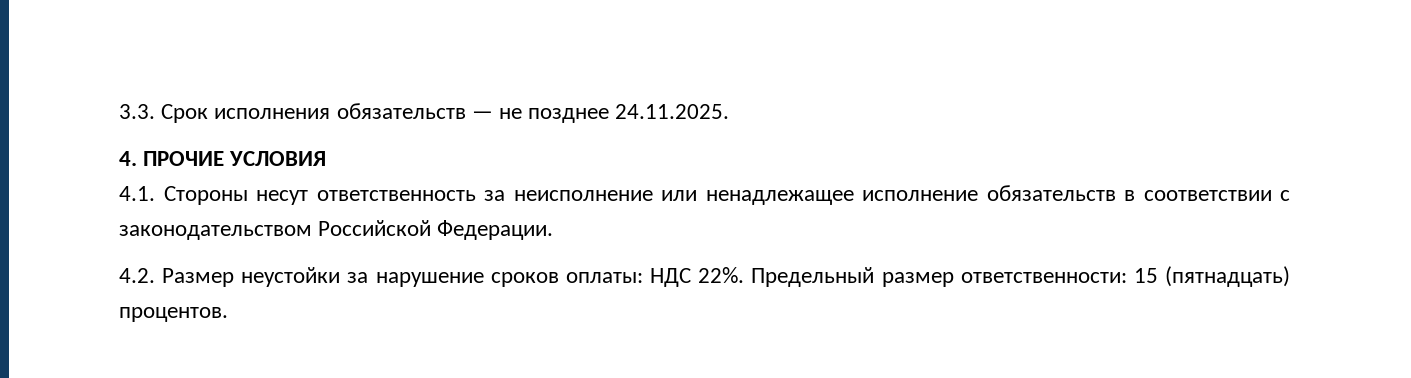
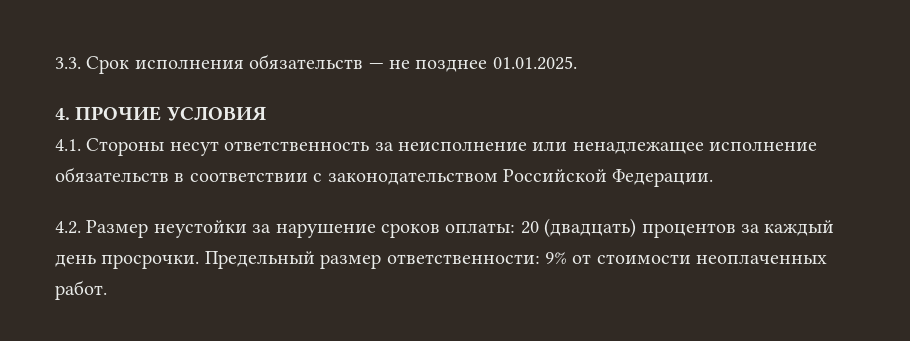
- 3.3. Срок исполнения обязательств — не позднее 24.11.2025.
+ 3.3. Срок исполнения обязательств — не позднее 01.01.2025.
- 4.2. Размер неустойки за нарушение сроков оплаты: НДС 22%. Предельный размер ответственности: 15 (пятнадцать) процентов.
+ 4.2. Размер неустойки за нарушение сроков оплаты: 20 (двадцать) процентов за каждый день просрочки. Предельный размер ответственности: 9% от стоимости неоплаченных работ.

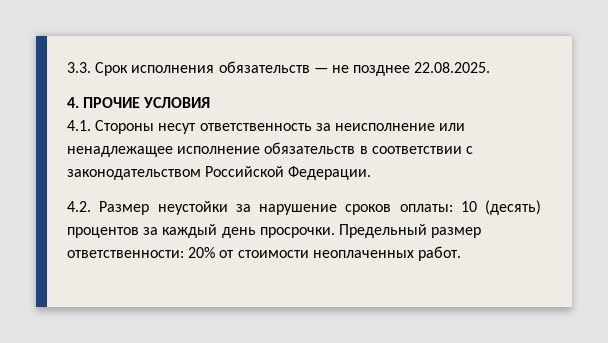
- 3.3. Срок исполнения обязательств — не позднее 01.01.2025.
+ 3.3. Срок исполнения обязательств — не позднее 22.08.2025.
- 4.2. Размер неустойки за нарушение сроков оплаты: 20 (двадцать) процентов за каждый день просрочки.
+ 4.2. Размер неустойки за нарушение сроков оплаты: 10 (десять) процентов за каждый день просрочки.
- Предельный размер ответственности: 9% от стоимости неоплаченных работ.
+ Предельный размер ответственности: 20% от стоимости неоплаченных работ.

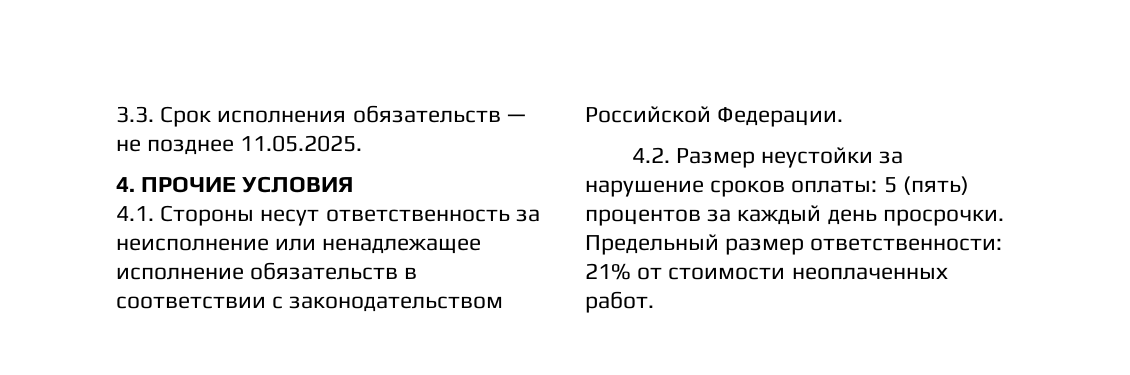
- 3.3. Срок исполнения обязательств — не позднее 22.08.2025.
+ 3.3. Срок исполнения обязательств — не позднее 11.05.2025.
- 4.2. Размер неустойки за нарушение сроков оплаты: 10 (десять) процентов за каждый день просрочки.
+ 4.2. Размер неустойки за нарушение сроков оплаты: 5 (пять) процентов за каждый день просрочки.
- Предельный размер ответственности: 20% от стоимости неоплаченных работ.
+ Предельный размер ответственности: 21% от стоимости неоплаченных работ.

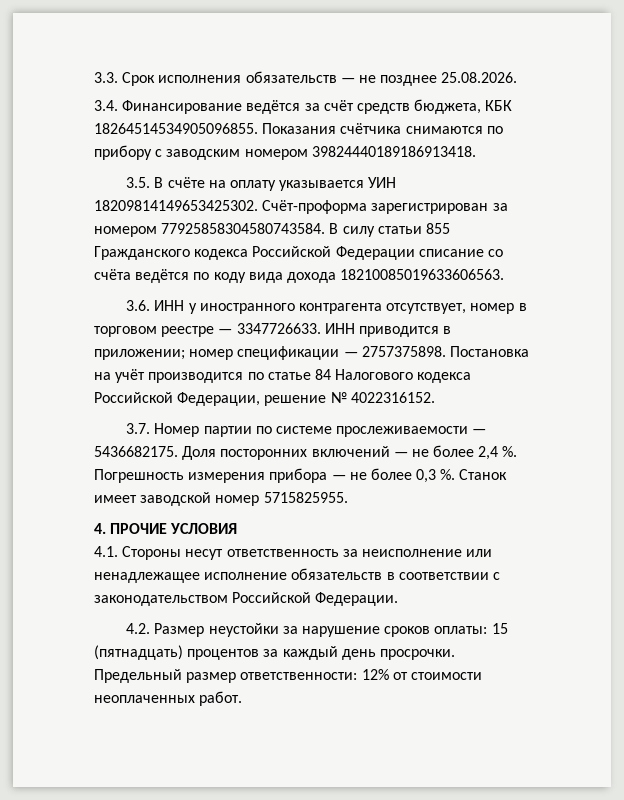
- 3.3. Срок исполнения обязательств — не позднее 11.05.2025.
+ 3.3. Срок исполнения обязательств — не позднее 25.08.2026.
+ 3.4. Финансирование ведётся за счёт средств бюджета, КБК 18264514534905096855. Показания счётчика снимаются по прибору с заводским номером 39824440189186913418.
+ 3.5. В счёте на оплату указывается УИН 18209814149653425302. Счёт-проформа зарегистрирован за номером 77925858304580743584. В силу статьи 855 Гражданского кодекса Российской Федерации списание со счёта ведётся по коду вида дохода 18210085019633606563.
+ 3.6. ИНН у иностранного контрагента отсутствует, номер в торговом реестре — 3347726633. ИНН приводится в приложении; номер спецификации — 2757375898. Постановка на учёт производится по статье 84 Налогового кодекса Российской Федерации, решение № 4022316152.
+ 3.7. Номер партии по системе прослеживаемости — 5436682175. Доля посторонних включений — не более 2,4 %. Погрешность измерения прибора — не более 0,3 %. Станок имеет заводской номер 5715825955.
- 4.2. Размер неустойки за нарушение сроков оплаты: 5 (пять) процентов за каждый день просрочки.
+ 4.2. Размер неустойки за нарушение сроков оплаты: 15 (пятнадцать) процентов за каждый день просрочки.
- Предельный размер ответственности: 21% от стоимости неоплаченных работ.
+ Предельный размер ответственности: 12% от стоимости неоплаченных работ.

